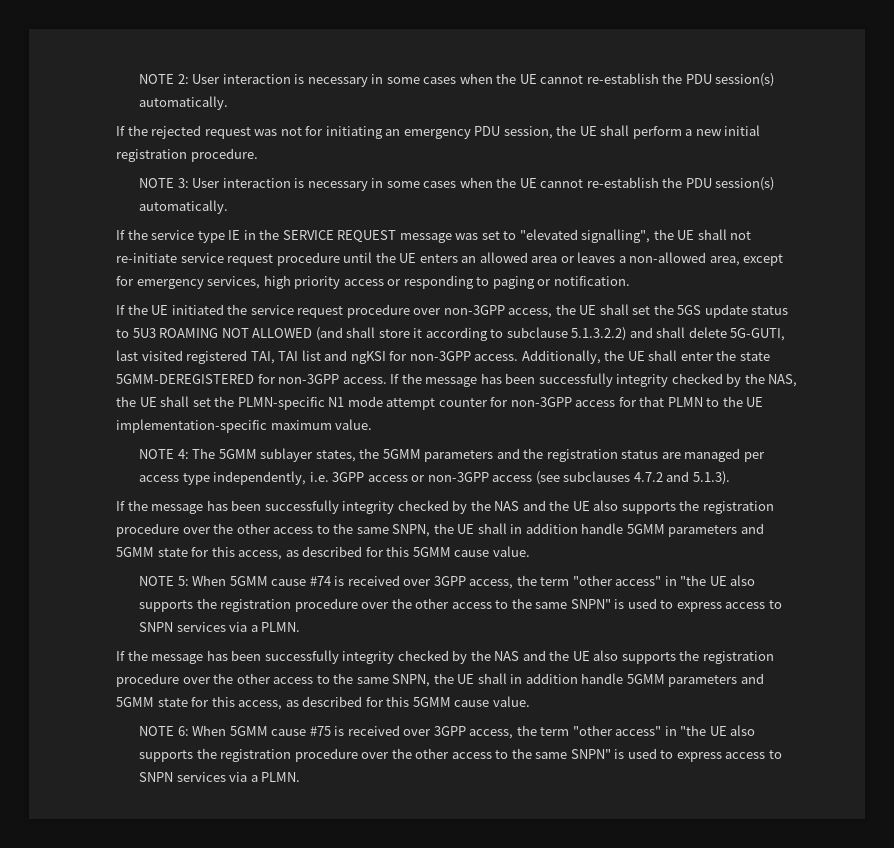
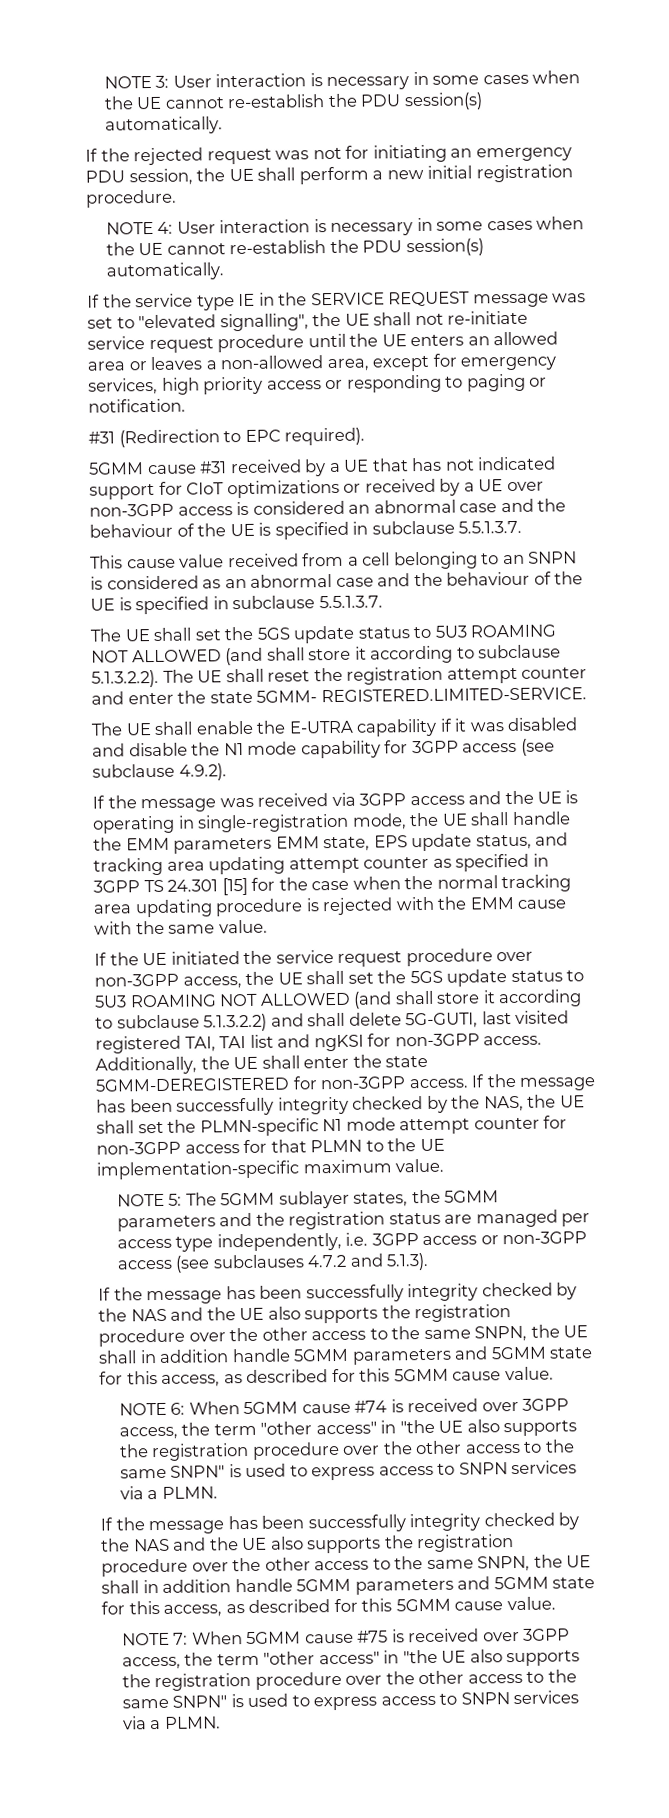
- NOTE 2: User interaction is necessary in some cases when the UE cannot re-establish the PDU session(s) automatically.
+ NOTE 3: User interaction is necessary in some cases when the UE cannot re-establish the PDU session(s) automatically.
- NOTE 3: User interaction is necessary in some cases when the UE cannot re-establish the PDU session(s) automatically.
+ NOTE 4: User interaction is necessary in some cases when the UE cannot re-establish the PDU session(s) automatically.
+ #31 (Redirection to EPC required).
+ 5GMM cause #31 received by a UE that has not indicated support for CIoT optimizations or received by a UE over non-3GPP access is considered an abnormal case and the behaviour of the UE is specified in subclause 5.5.1.3.7.
+ This cause value received from a cell belonging to an SNPN is considered as an abnormal case and the behaviour of the UE is specified in subclause 5.5.1.3.7.
+ The UE shall set the 5GS update status to 5U3 ROAMING NOT ALLOWED (and shall store it according to subclause 5.1.3.2.2). The UE shall reset the registration attempt counter and enter the state 5GMM- REGISTERED.LIMITED-SERVICE.
+ The UE shall enable the E-UTRA capability if it was disabled and disable the N1 mode capability for 3GPP access (see subclause 4.9.2).
+ If the message was received via 3GPP access and the UE is operating in single-registration mode, the UE shall handle the EMM parameters EMM state, EPS update status, and tracking area updating attempt counter as specified in 3GPP TS 24.301 [15] for the case when the normal tracking area updating procedure is rejected with the EMM cause with the same value.
- NOTE 4: The 5GMM sublayer states, the 5GMM parameters and the registration status are managed per access type independently, i.e. 3GPP access or non-3GPP access (see subclauses 4.7.2 and 5.1.3).
+ NOTE 5: The 5GMM sublayer states, the 5GMM parameters and the registration status are managed per access type independently, i.e. 3GPP access or non-3GPP access (see subclauses 4.7.2 and 5.1.3).
- NOTE 5: When 5GMM cause #74 is received over 3GPP access, the term "other access" in "the UE also supports the registration procedure over the other access to the same SNPN" is used to express access to SNPN services via a PLMN.
+ NOTE 6: When 5GMM cause #74 is received over 3GPP access, the term "other access" in "the UE also supports the registration procedure over the other access to the same SNPN" is used to express access to SNPN services via a PLMN.
- NOTE 6: When 5GMM cause #75 is received over 3GPP access, the term "other access" in "the UE also supports the registration procedure over the other access to the same SNPN" is used to express access to SNPN services via a PLMN.
+ NOTE 7: When 5GMM cause #75 is received over 3GPP access, the term "other access" in "the UE also supports the registration procedure over the other access to the same SNPN" is used to express access to SNPN services via a PLMN.

